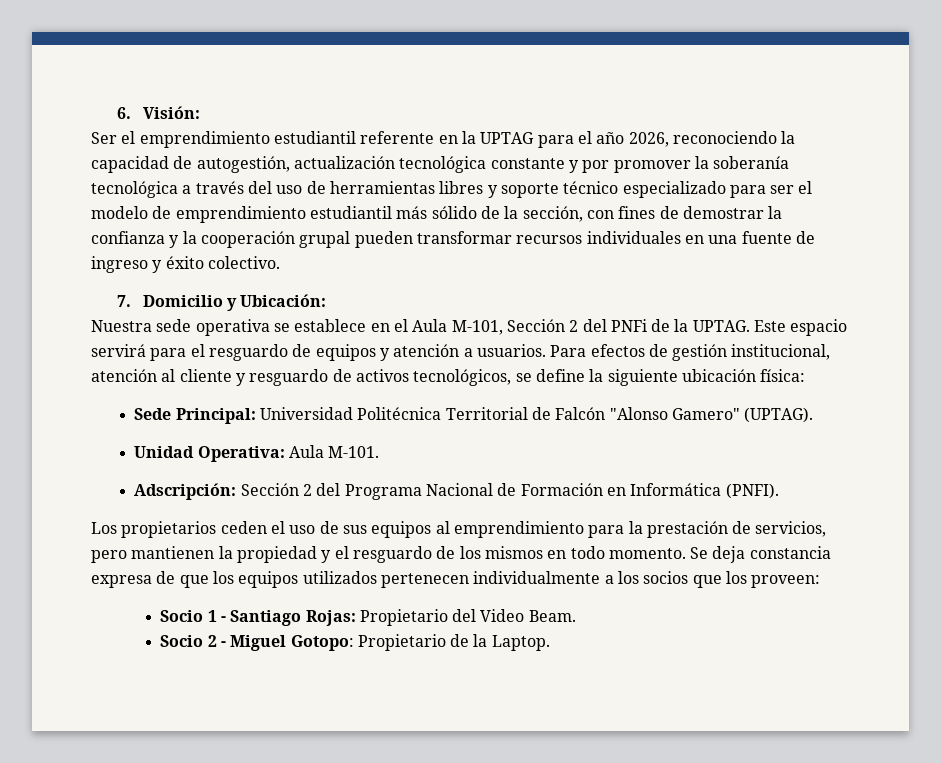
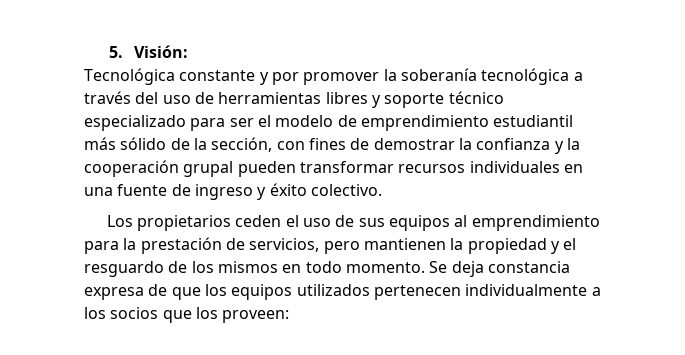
- 6. Visión:
+ 5. Visión:
- Ser el emprendimiento estudiantil referente en la UPTAG para el año 2026, reconociendo la capacidad de autogestión, actualización tecnológica constante y por promover la soberanía tecnológica a través del uso de herramientas libres y soporte técnico especializado para ser el modelo de emprendimiento estudiantil más sólido de la sección, con fines de demostrar la confianza y la cooperación grupal pueden transformar recursos individuales en una fuente de ingreso y éxito colectivo.
+ Tecnológica constante y por promover la soberanía tecnológica a través del uso de herramientas libres y soporte técnico especializado para ser el modelo de emprendimiento estudiantil más sólido de la sección, con fines de demostrar la confianza y la cooperación grupal pueden transformar recursos individuales en una fuente de ingreso y éxito colectivo.
- 7. Domicilio y Ubicación:
- Nuestra sede operativa se establece en el Aula M-101, Sección 2 del PNFi de la UPTAG. Este espacio servirá para el resguardo de equipos y atención a usuarios. Para efectos de gestión institucional, atención al cliente y resguardo de activos tecnológicos, se define la siguiente ubicación física:
- Sede Principal: Universidad Politécnica Territorial de Falcón "Alonso Gamero" (UPTAG).
- Unidad Operativa: Aula M-101.
- Adscripción: Sección 2 del Programa Nacional de Formación en Informática (PNFI).
- Socio 1 - Santiago Rojas: Propietario del Video Beam.
- Socio 2 - Miguel Gotopo: Propietario de la Laptop.

